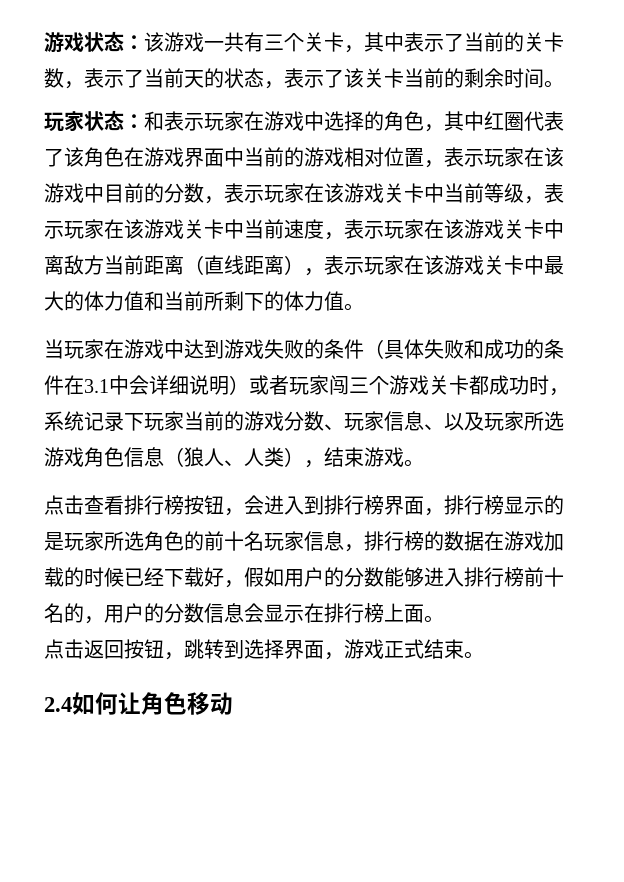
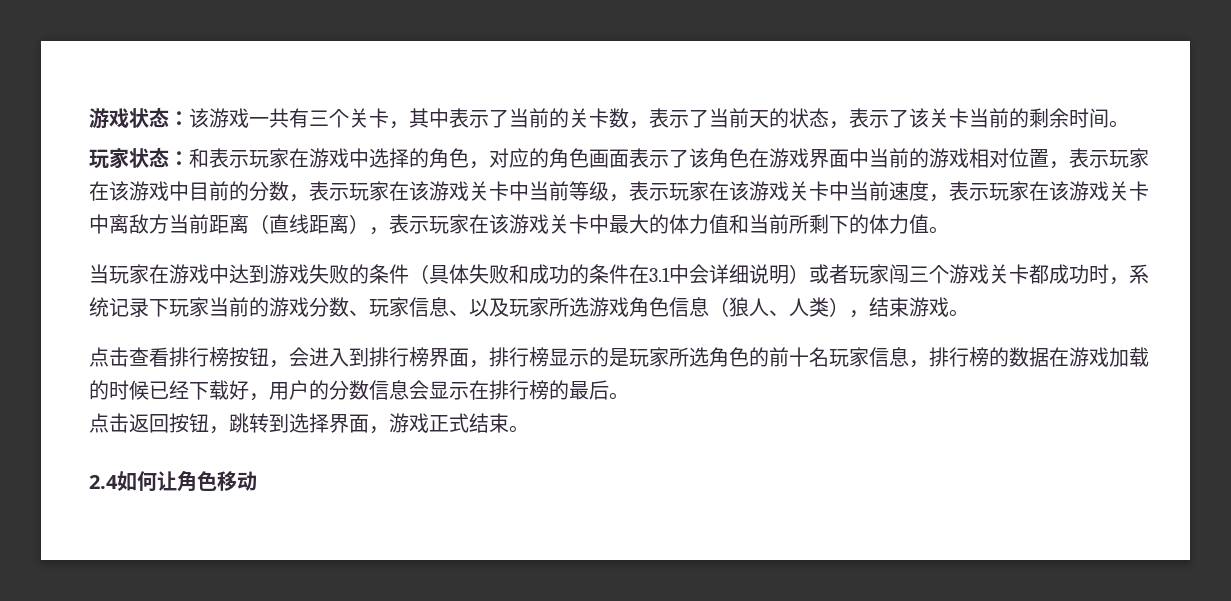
- 和表示玩家在游戏中选择的角色，其中红圈代表了该角色在游戏界面中当前的游戏相对位置，表示玩家在该游戏中目前的分数，表示玩家在该游戏关卡中当前等级，表示玩家在该游戏关卡中当前速度，表示玩家在该游戏关卡中离敌方当前距离（直线距离），表示玩家在该游戏关卡中最大的体力值和当前所剩下的体力值。
+ 和表示玩家在游戏中选择的角色，对应的角色画面表示了该角色在游戏界面中当前的游戏相对位置，表示玩家在该游戏中目前的分数，表示玩家在该游戏关卡中当前等级，表示玩家在该游戏关卡中当前速度，表示玩家在该游戏关卡中离敌方当前距离（直线距离），表示玩家在该游戏关卡中最大的体力值和当前所剩下的体力值。
- 点击查看排行榜按钮，会进入到排行榜界面，排行榜显示的是玩家所选角色的前十名玩家信息，排行榜的数据在游戏加载的时候已经下载好，假如用户的分数能够进入排行榜前十名的，用户的分数信息会显示在排行榜上面。
+ 点击查看排行榜按钮，会进入到排行榜界面，排行榜显示的是玩家所选角色的前十名玩家信息，排行榜的数据在游戏加载的时候已经下载好，用户的分数信息会显示在排行榜的最后。

